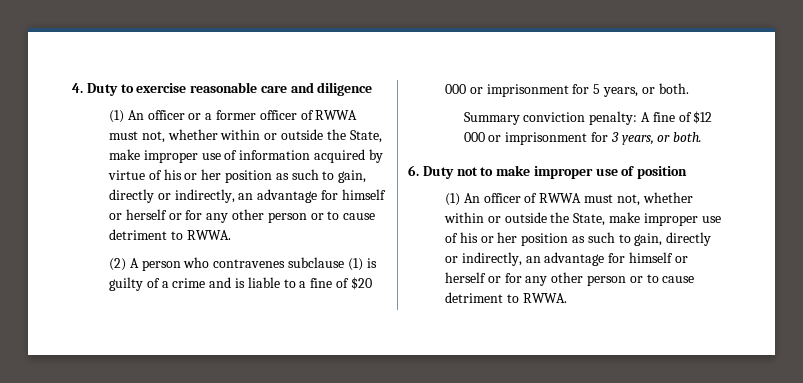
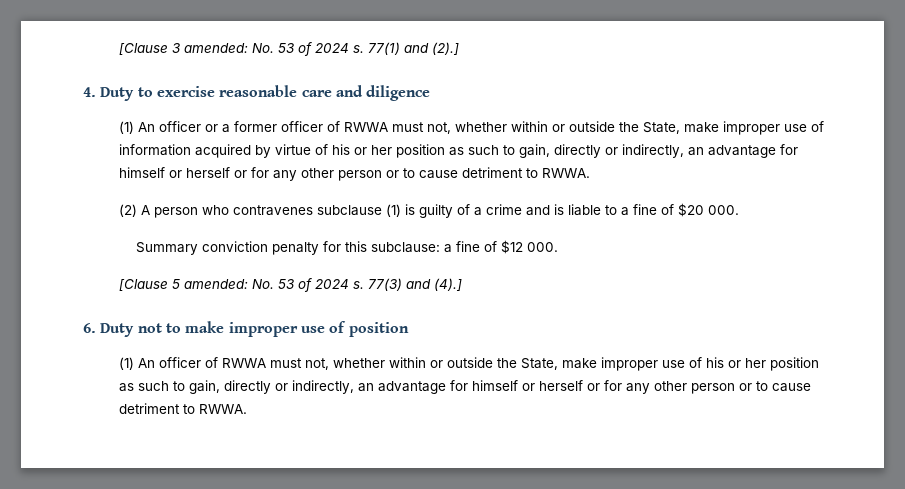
+ [Clause 3 amended: No. 53 of 2024 s. 77(1) and (2).]
- (2) A person who contravenes subclause (1) is guilty of a crime and is liable to a fine of $20 000 or imprisonment for 5 years, or both.
- Summary conviction penalty: A fine of $12 000 or imprisonment for 3 years, or both.
+ (2) A person who contravenes subclause (1) is guilty of a crime and is liable to a fine of $20 000.
+ Summary conviction penalty for this subclause: a fine of $12 000.
+ [Clause 5 amended: No. 53 of 2024 s. 77(3) and (4).]

